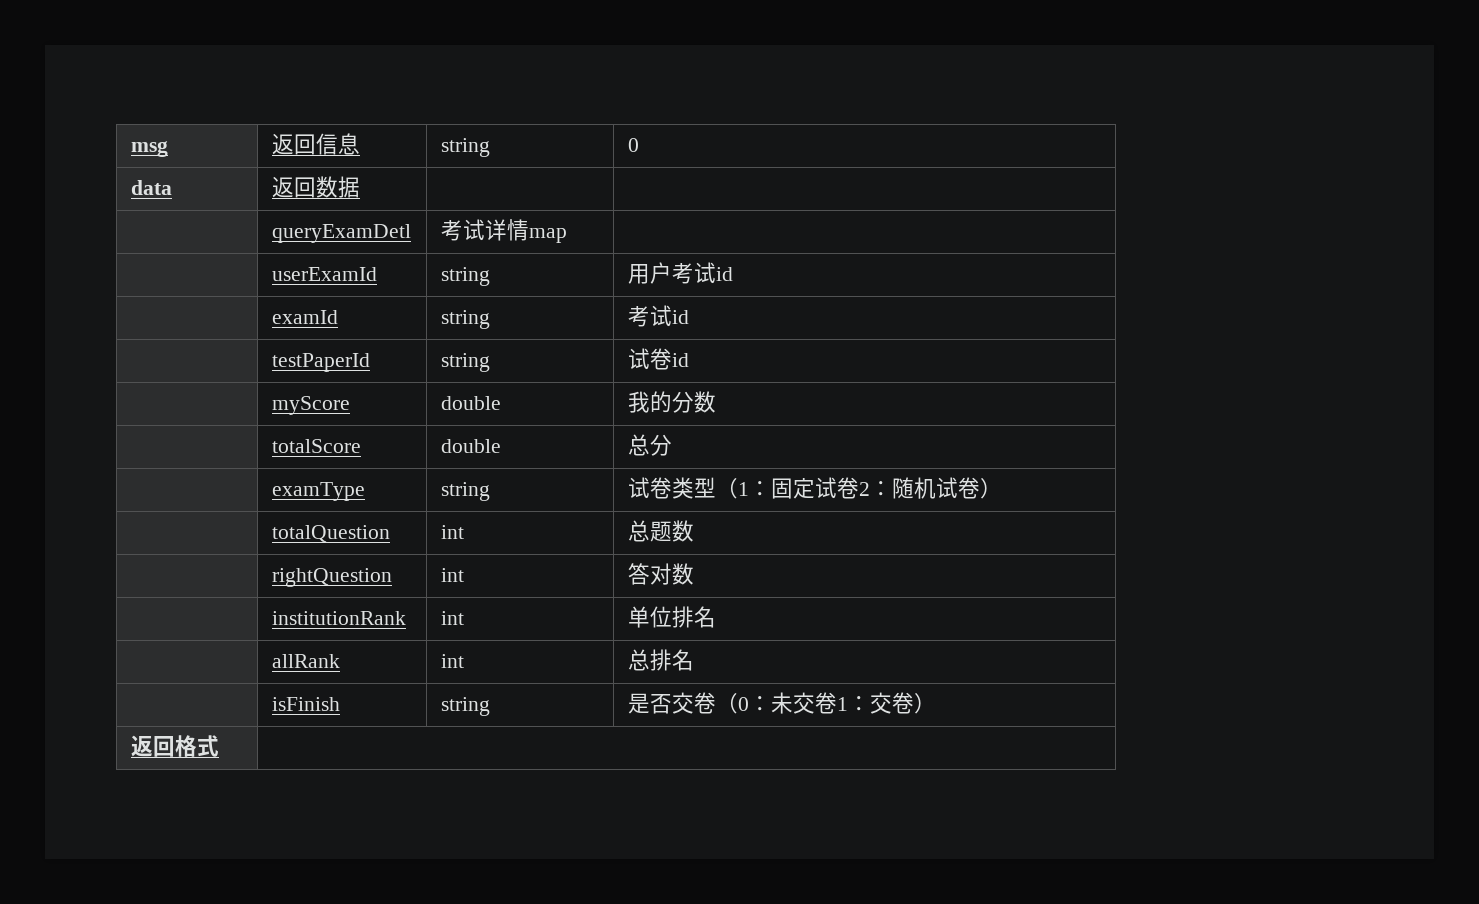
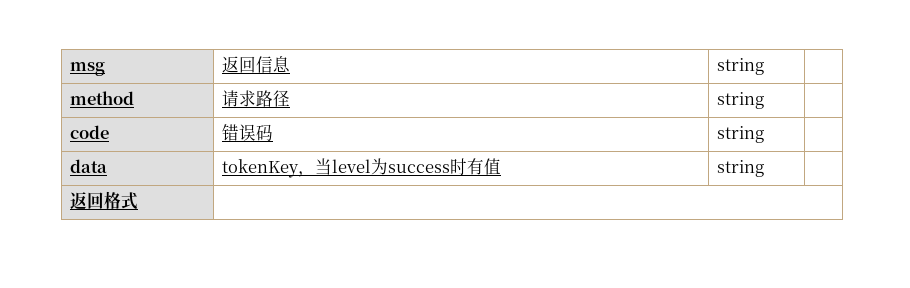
- msg | 返回信息 | string | 0
- data | 返回数据 | |
- | queryExamDetl | 考试详情map |
- | userExamId | string | 用户考试id
- | examId | string | 考试id
- | testPaperId | string | 试卷id
- | myScore | double | 我的分数
- | totalScore | double | 总分
- | examType | string | 试卷类型（1：固定试卷2：随机试卷）
- | totalQuestion | int | 总题数
- | rightQuestion | int | 答对数
- | institutionRank | int | 单位排名
- | allRank | int | 总排名
- | isFinish | string | 是否交卷（0：未交卷1：交卷）
+ msg | 返回信息 | string |
+ method | 请求路径 | string |
+ code | 错误码 | string |
+ data | tokenKey，当level为success时有值 | string |

